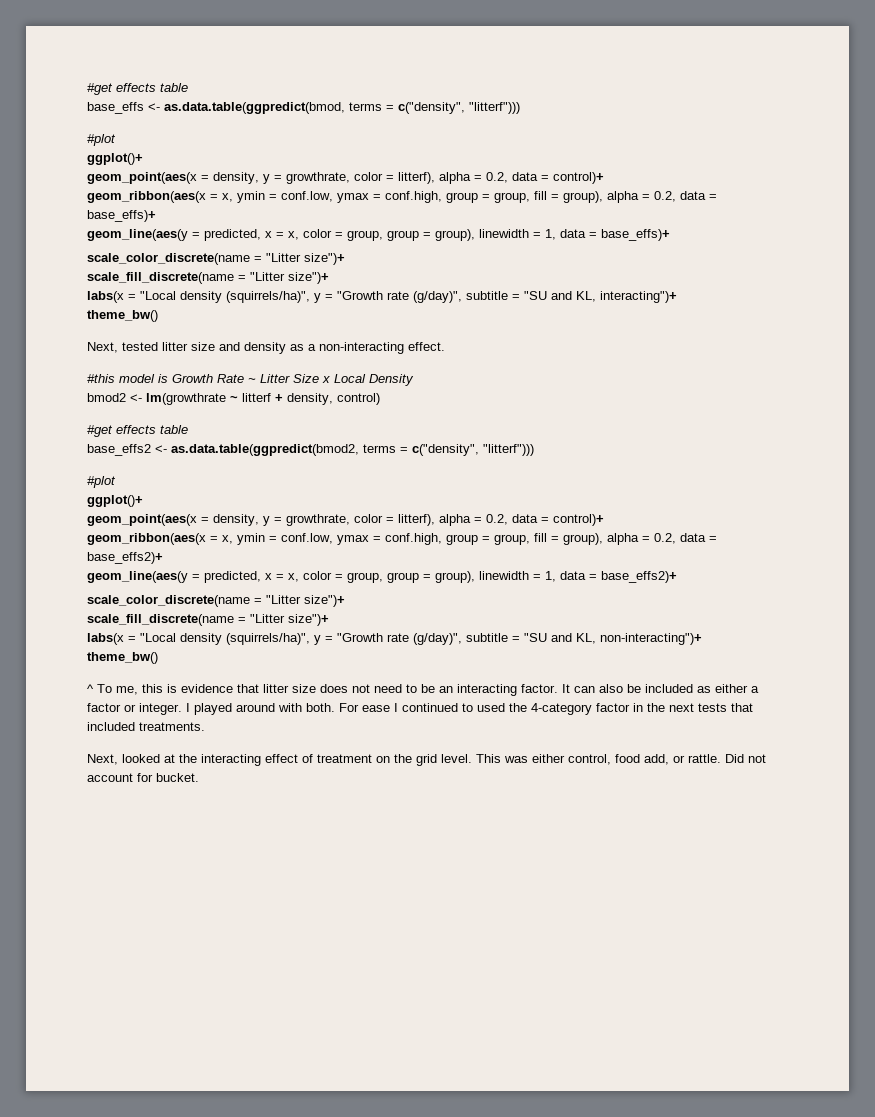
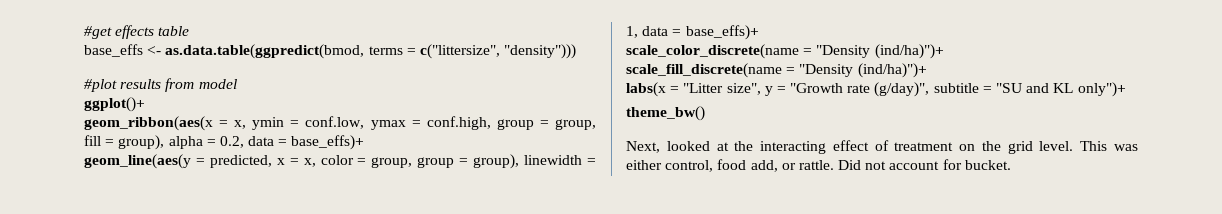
- base_effs <- as.data.table(ggpredict(bmod, terms = c("density", "litterf")))
- #plot
+ base_effs <- as.data.table(ggpredict(bmod, terms = c("littersize", "density")))
+ #plot results from model
  ggplot()+
- geom_point(aes(x = density, y = growthrate, color = litterf), alpha = 0.2, data = control)+
  geom_line(aes(y = predicted, x = x, color = group, group = group), linewidth = 1, data = base_effs)+
- scale_color_discrete(name = "Litter size")+
- scale_fill_discrete(name = "Litter size")+
- labs(x = "Local density (squirrels/ha)", y = "Growth rate (g/day)", subtitle = "SU and KL, interacting")+
+ scale_color_discrete(name = "Density (ind/ha)")+
+ scale_fill_discrete(name = "Density (ind/ha)")+
+ labs(x = "Litter size", y = "Growth rate (g/day)", subtitle = "SU and KL only")+
  theme_bw()
- Next, tested litter size and density as a non-interacting effect.
- #this model is Growth Rate ~ Litter Size x Local Density
- bmod2 <- lm(growthrate ~ litterf + density, control)
- #get effects table
- base_effs2 <- as.data.table(ggpredict(bmod2, terms = c("density", "litterf")))
- #plot
- ggplot()+
- geom_point(aes(x = density, y = growthrate, color = litterf), alpha = 0.2, data = control)+
- geom_ribbon(aes(x = x, ymin = conf.low, ymax = conf.high, group = group, fill = group), alpha = 0.2, data = base_effs2)+
- geom_line(aes(y = predicted, x = x, color = group, group = group), linewidth = 1, data = base_effs2)+
- scale_color_discrete(name = "Litter size")+
- scale_fill_discrete(name = "Litter size")+
- labs(x = "Local density (squirrels/ha)", y = "Growth rate (g/day)", subtitle = "SU and KL, non-interacting")+
- theme_bw()
- ^ To me, this is evidence that litter size does not need to be an interacting factor. It can also be included as either a factor or integer. I played around with both. For ease I continued to used the 4-category factor in the next tests that included treatments.

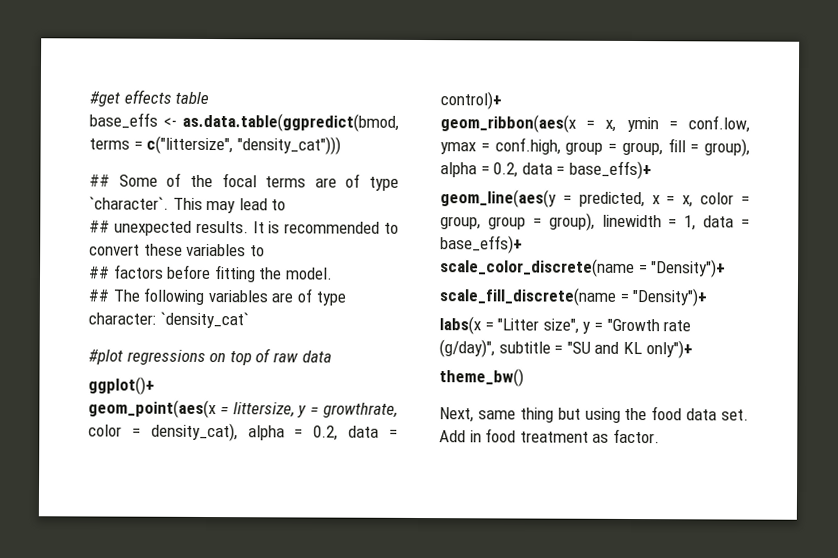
- base_effs <- as.data.table(ggpredict(bmod, terms = c("littersize", "density")))
- #plot results from model
+ base_effs <- as.data.table(ggpredict(bmod, terms = c("littersize", "density_cat")))
+ ## Some of the focal terms are of type `character`. This may lead to
+ ## unexpected results. It is recommended to convert these variables to
+ ## factors before fitting the model.
+ ## The following variables are of type character: `density_cat`
+ #plot regressions on top of raw data
  ggplot()+
+ geom_point(aes(x = littersize, y = growthrate, color = density_cat), alpha = 0.2, data = control)+
- scale_color_discrete(name = "Density (ind/ha)")+
+ scale_color_discrete(name = "Density")+
- scale_fill_discrete(name = "Density (ind/ha)")+
+ scale_fill_discrete(name = "Density")+
- Next, looked at the interacting effect of treatment on the grid level. This was either control, food add, or rattle. Did not account for bucket.
+ Next, same thing but using the food data set. Add in food treatment as factor.

